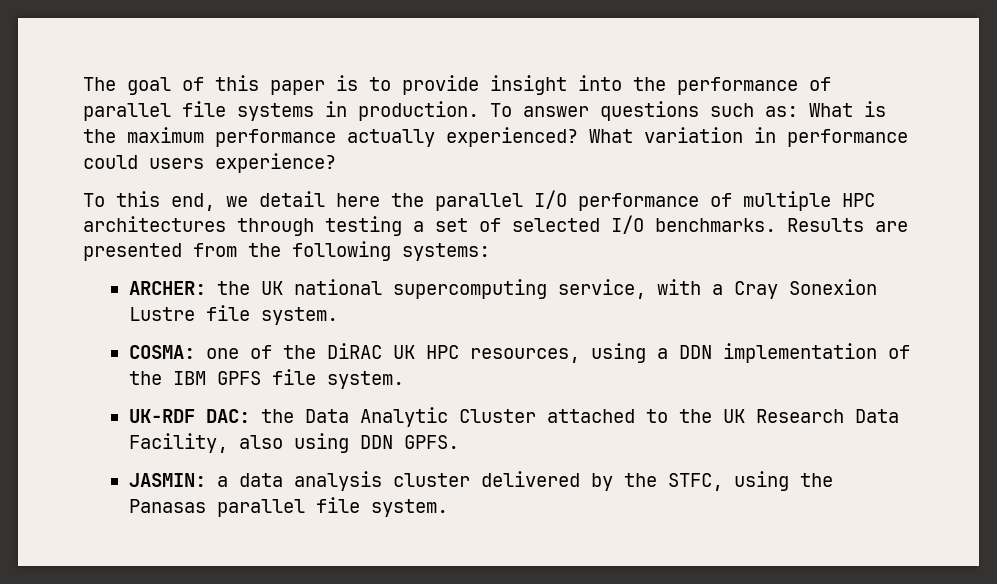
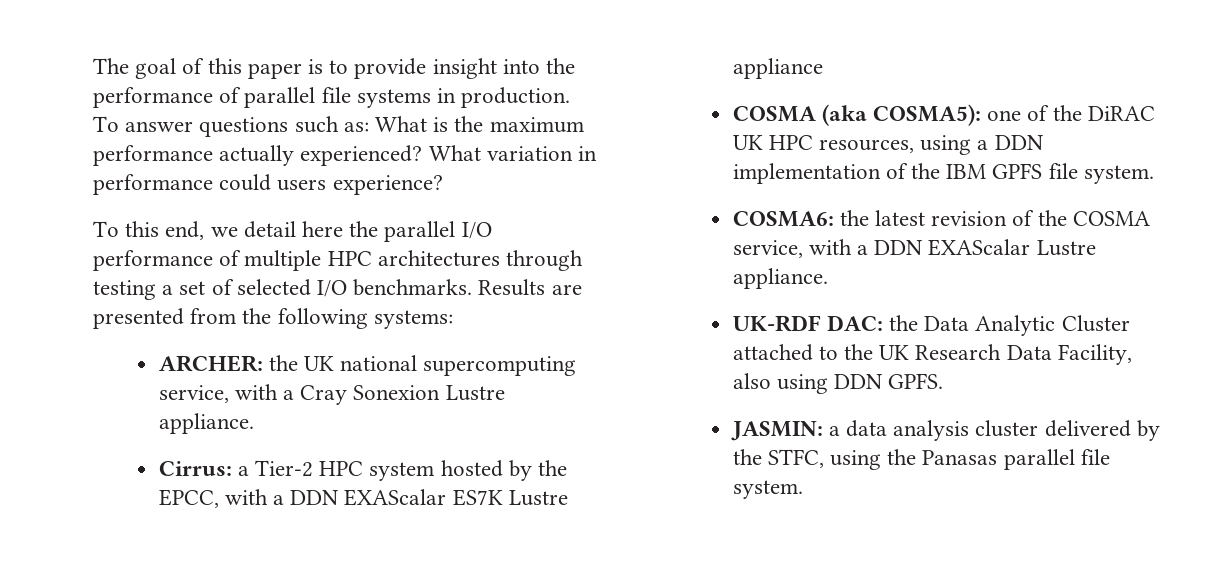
- ARCHER: the UK national supercomputing service, with a Cray Sonexion Lustre file system.
- COSMA: one of the DiRAC UK HPC resources, using a DDN implementation of the IBM GPFS file system.
+ ARCHER: the UK national supercomputing service, with a Cray Sonexion Lustre appliance.
+ Cirrus: a Tier-2 HPC system hosted by the EPCC, with a DDN EXAScalar ES7K Lustre appliance
+ COSMA (aka COSMA5): one of the DiRAC UK HPC resources, using a DDN implementation of the IBM GPFS file system.
+ COSMA6: the latest revision of the COSMA service, with a DDN EXAScalar Lustre appliance.

